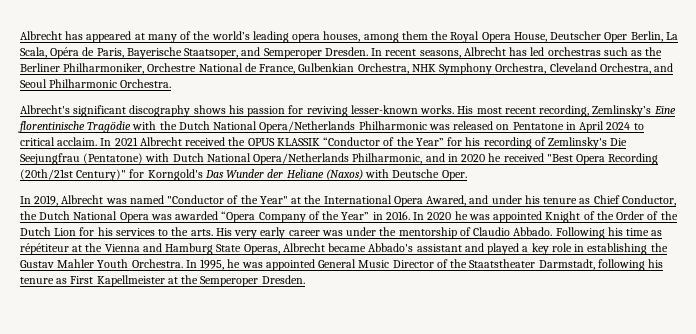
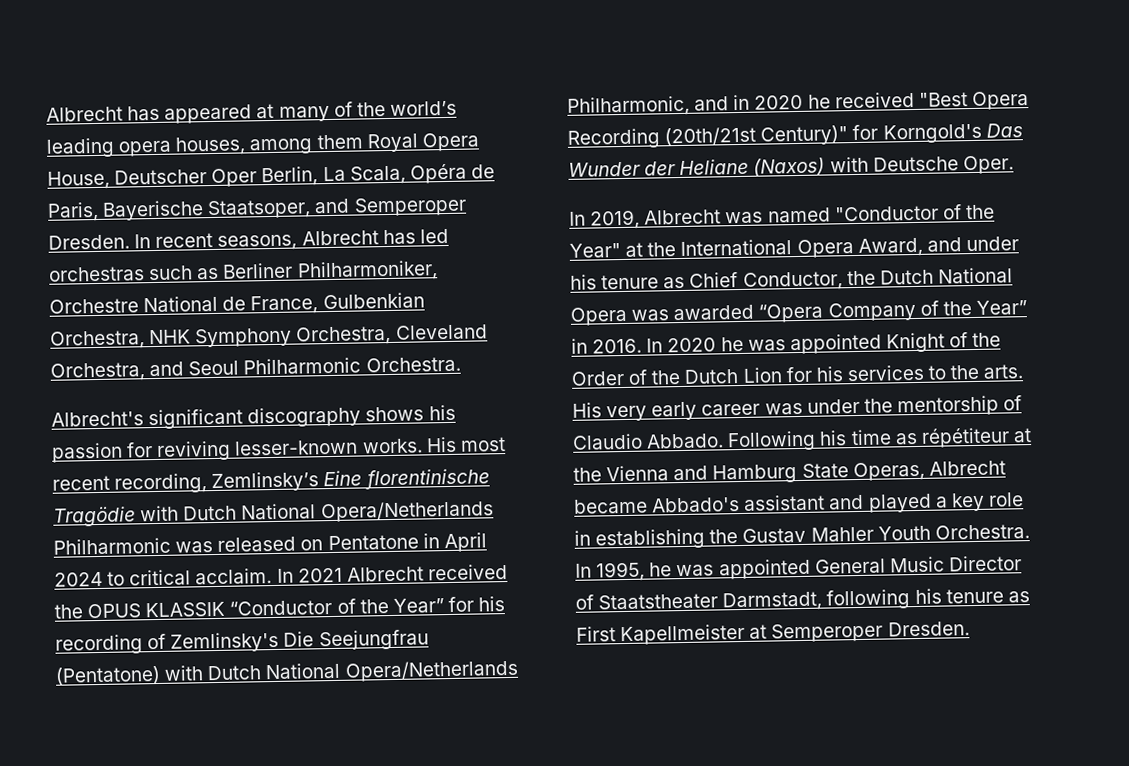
- Albrecht has appeared at many of the world’s leading opera houses, among them the Royal Opera House, Deutscher Oper Berlin, La Scala, Opéra de Paris, Bayerische Staatsoper, and Semperoper Dresden.
+ Albrecht has appeared at many of the world’s leading opera houses, among them Royal Opera House, Deutscher Oper Berlin, La Scala, Opéra de Paris, Bayerische Staatsoper, and Semperoper Dresden.
- In recent seasons, Albrecht has led orchestras such as the Berliner Philharmoniker, Orchestre National de France, Gulbenkian Orchestra, NHK Symphony Orchestra, Cleveland Orchestra, and Seoul Philharmonic Orchestra.
+ In recent seasons, Albrecht has led orchestras such as Berliner Philharmoniker, Orchestre National de France, Gulbenkian Orchestra, NHK Symphony Orchestra, Cleveland Orchestra, and Seoul Philharmonic Orchestra.
- His most recent recording, Zemlinsky’s Eine florentinische Tragödie with the Dutch National Opera/Netherlands Philharmonic was released on Pentatone in April 2024 to critical acclaim.
+ His most recent recording, Zemlinsky’s Eine florentinische Tragödie with Dutch National Opera/Netherlands Philharmonic was released on Pentatone in April 2024 to critical acclaim.
- In 2019, Albrecht was named "Conductor of the Year" at the International Opera Awared, and under his tenure as Chief Conductor, the Dutch National Opera was awarded “Opera Company of the Year” in 2016.
+ In 2019, Albrecht was named "Conductor of the Year" at the International Opera Award, and under his tenure as Chief Conductor, the Dutch National Opera was awarded “Opera Company of the Year” in 2016.
- In 1995, he was appointed General Music Director of the Staatstheater Darmstadt, following his tenure as First Kapellmeister at the Semperoper Dresden.
+ In 1995, he was appointed General Music Director of Staatstheater Darmstadt, following his tenure as First Kapellmeister at Semperoper Dresden.

